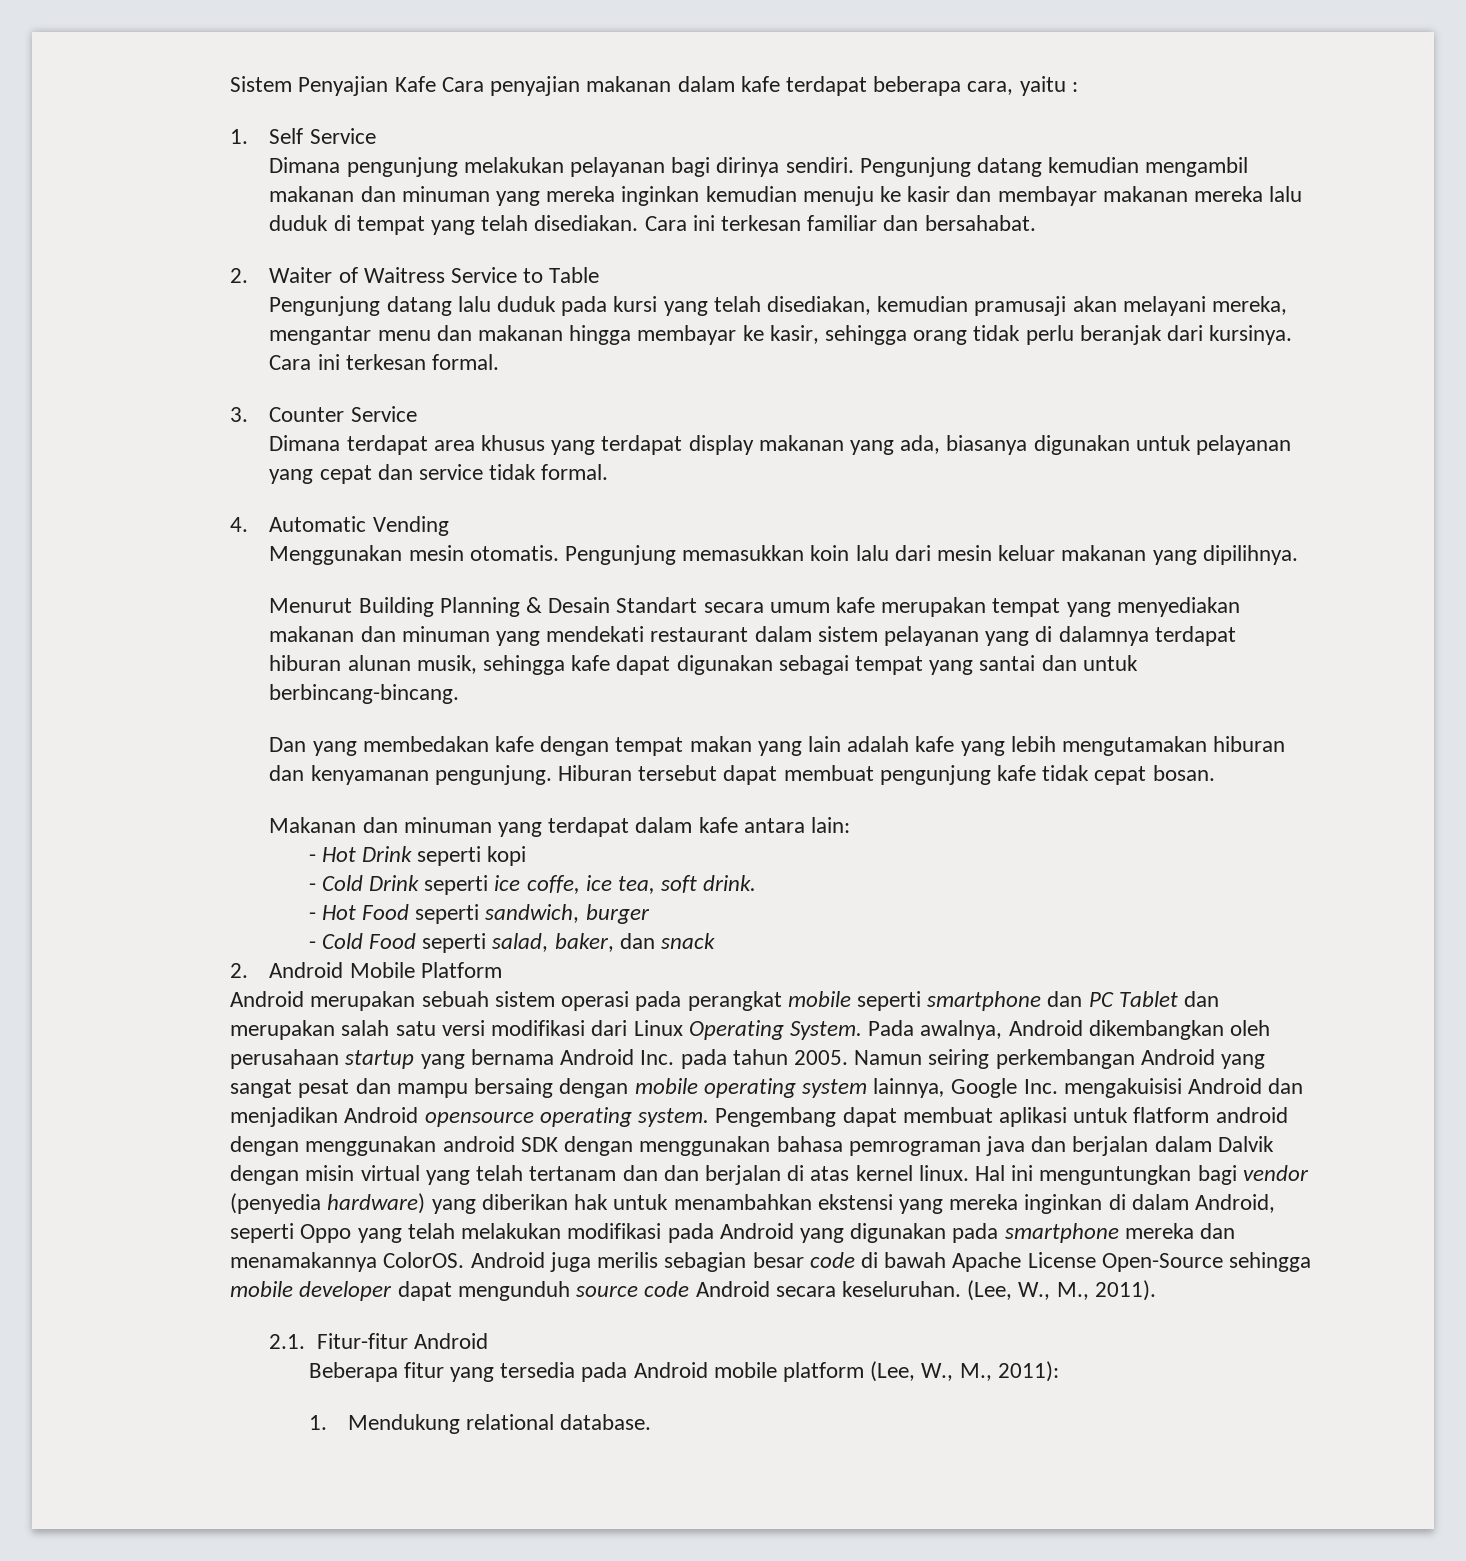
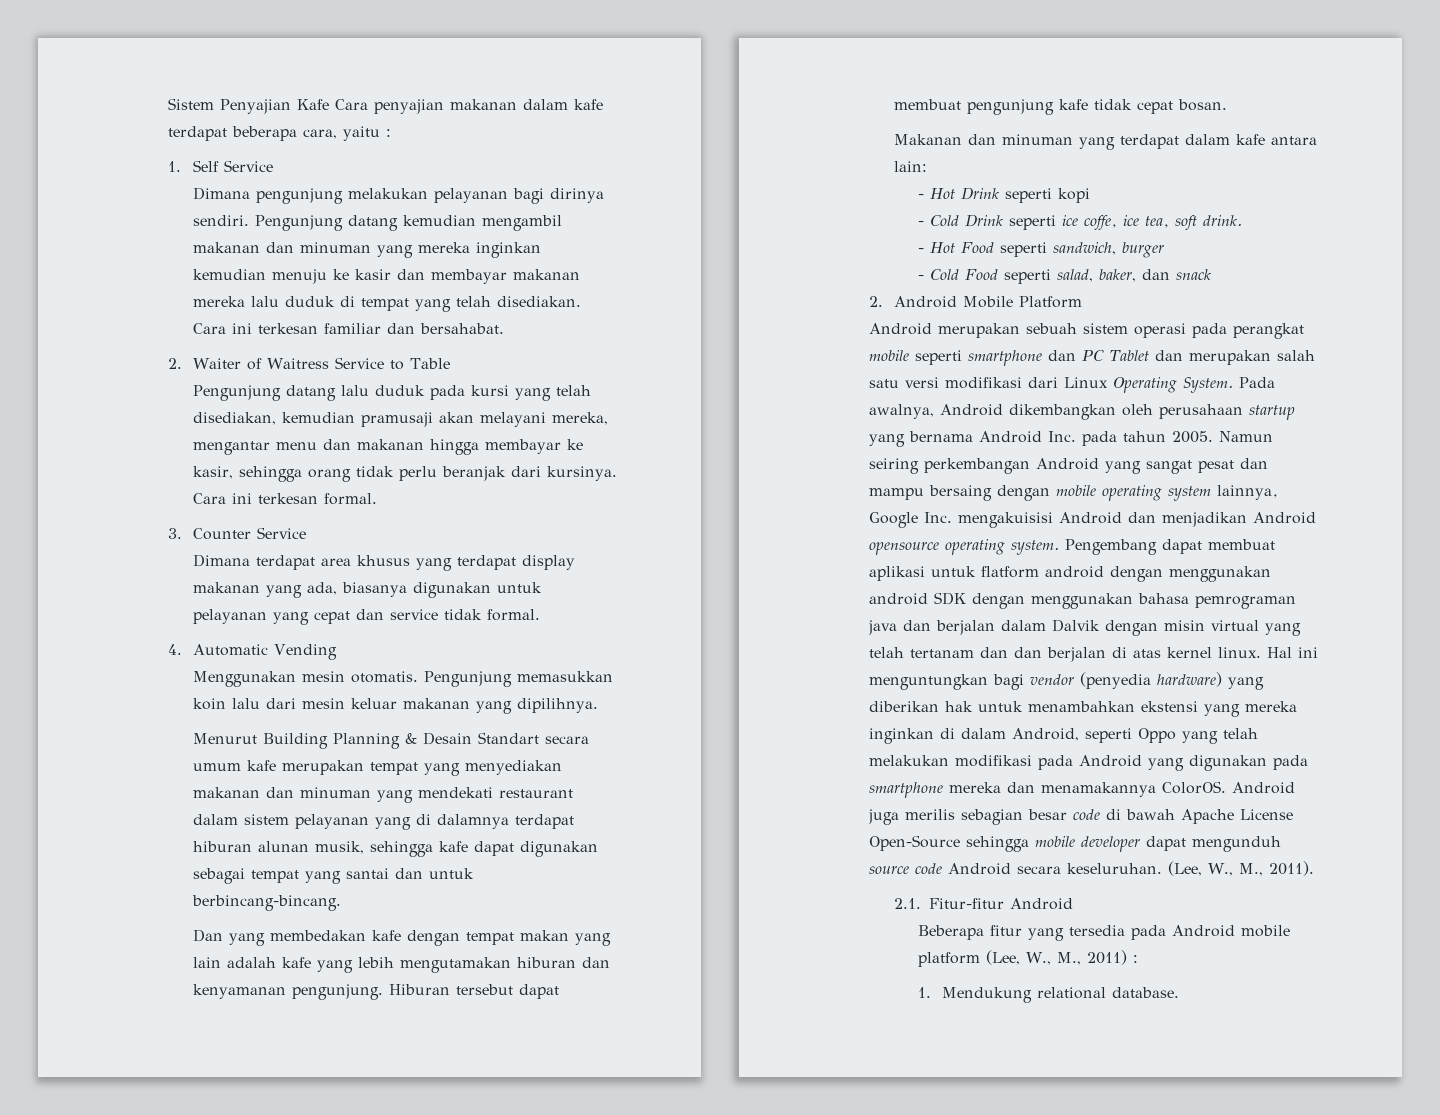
- Beberapa fitur yang tersedia pada Android mobile platform (Lee, W., M., 2011):
+ Beberapa fitur yang tersedia pada Android mobile platform (Lee, W., M., 2011) :

